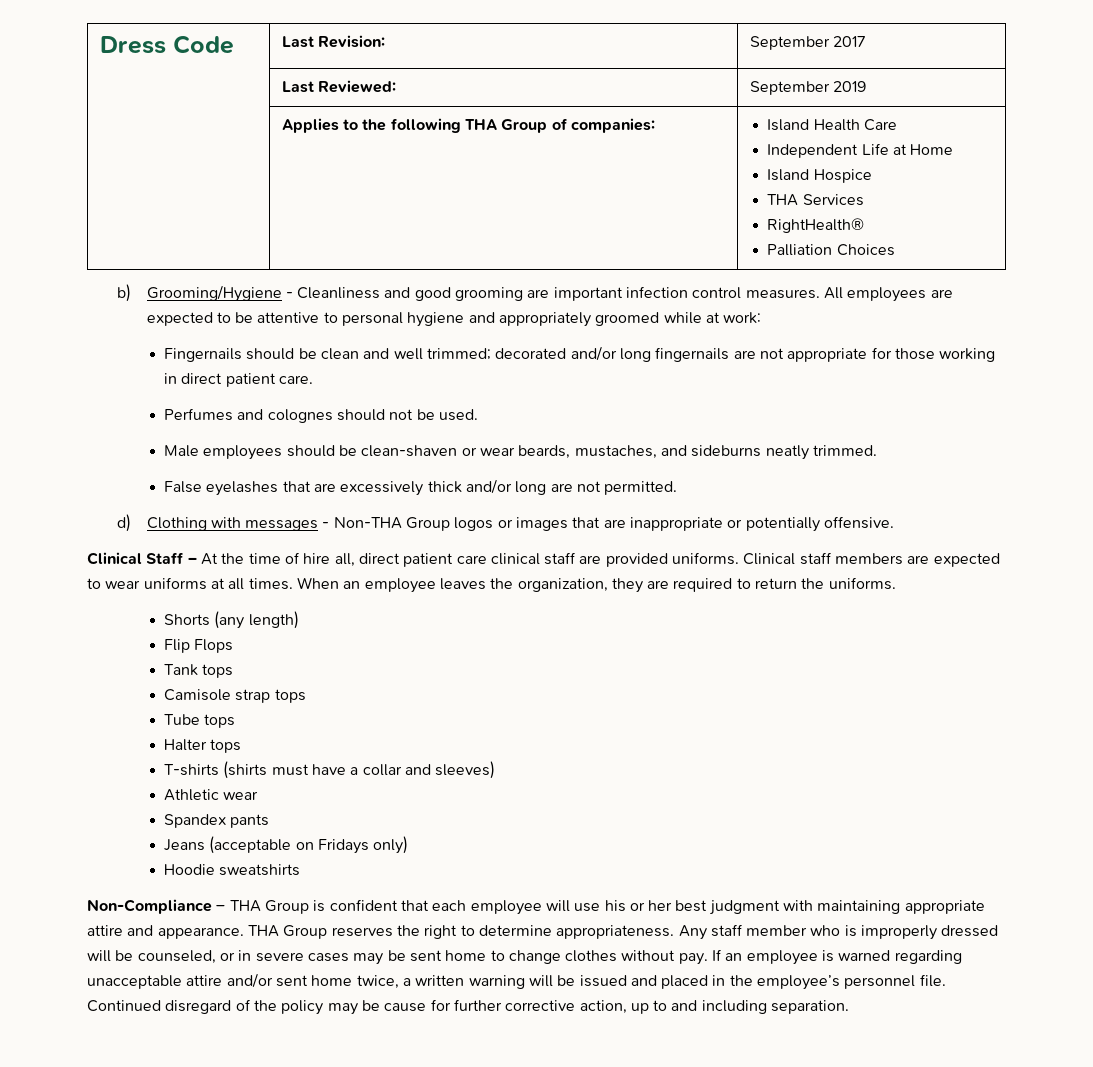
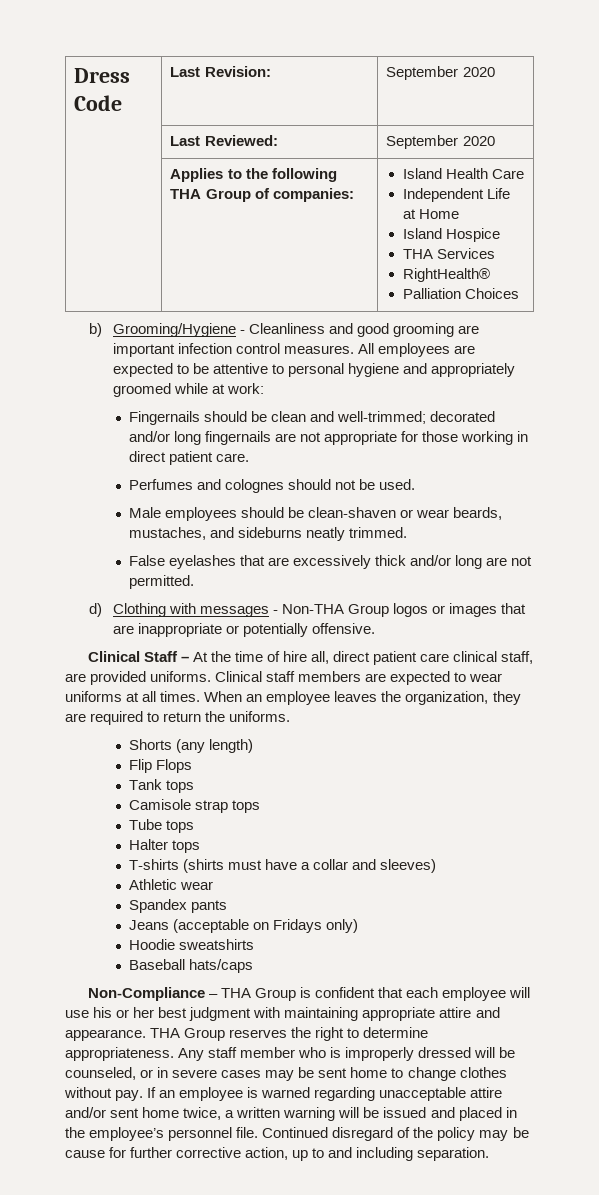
- Dress Code | Last Revision: | September 2017
+ Dress Code | Last Revision: | September 2020
- | Last Reviewed: | September 2019
+ | Last Reviewed: | September 2020
- Fingernails should be clean and well trimmed; decorated and/or long fingernails are not appropriate for those working in direct patient care.
+ Fingernails should be clean and well-trimmed; decorated and/or long fingernails are not appropriate for those working in direct patient care.
- Clinical Staff – At the time of hire all, direct patient care clinical staff are provided uniforms.
+ Clinical Staff – At the time of hire all, direct patient care clinical staff, are provided uniforms.
+ Baseball hats/caps

